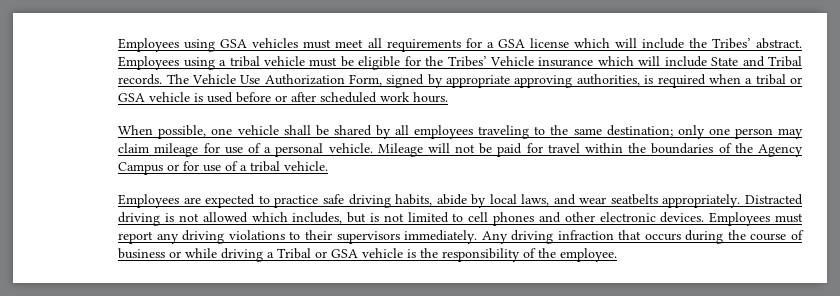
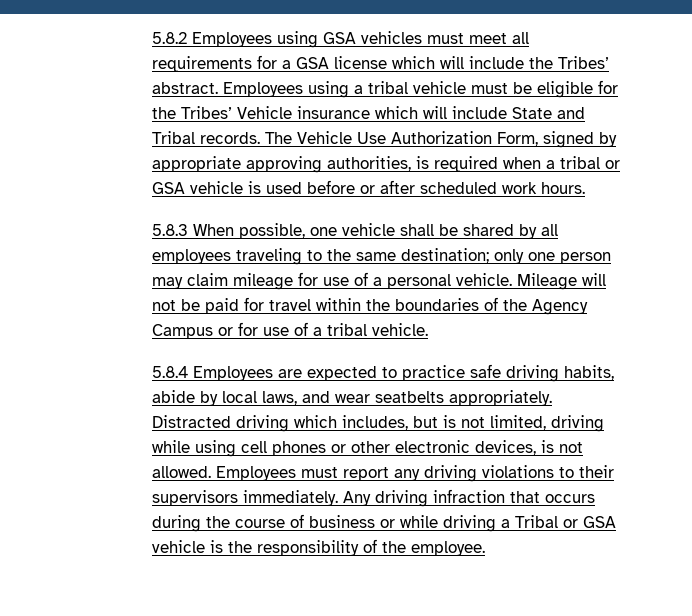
- Employees using GSA vehicles must meet all requirements for a GSA license which will include the Tribes’ abstract.
+ 5.8.2 Employees using GSA vehicles must meet all requirements for a GSA license which will include the Tribes’ abstract.
- When possible, one vehicle shall be shared by all employees traveling to the same destination; only one person may claim mileage for use of a personal vehicle.
+ 5.8.3 When possible, one vehicle shall be shared by all employees traveling to the same destination; only one person may claim mileage for use of a personal vehicle.
- Employees are expected to practice safe driving habits, abide by local laws, and wear seatbelts appropriately.
+ 5.8.4 Employees are expected to practice safe driving habits, abide by local laws, and wear seatbelts appropriately.
- Distracted driving is not allowed which includes, but is not limited to cell phones and other electronic devices.
+ Distracted driving which includes, but is not limited, driving while using cell phones or other electronic devices, is not allowed.

